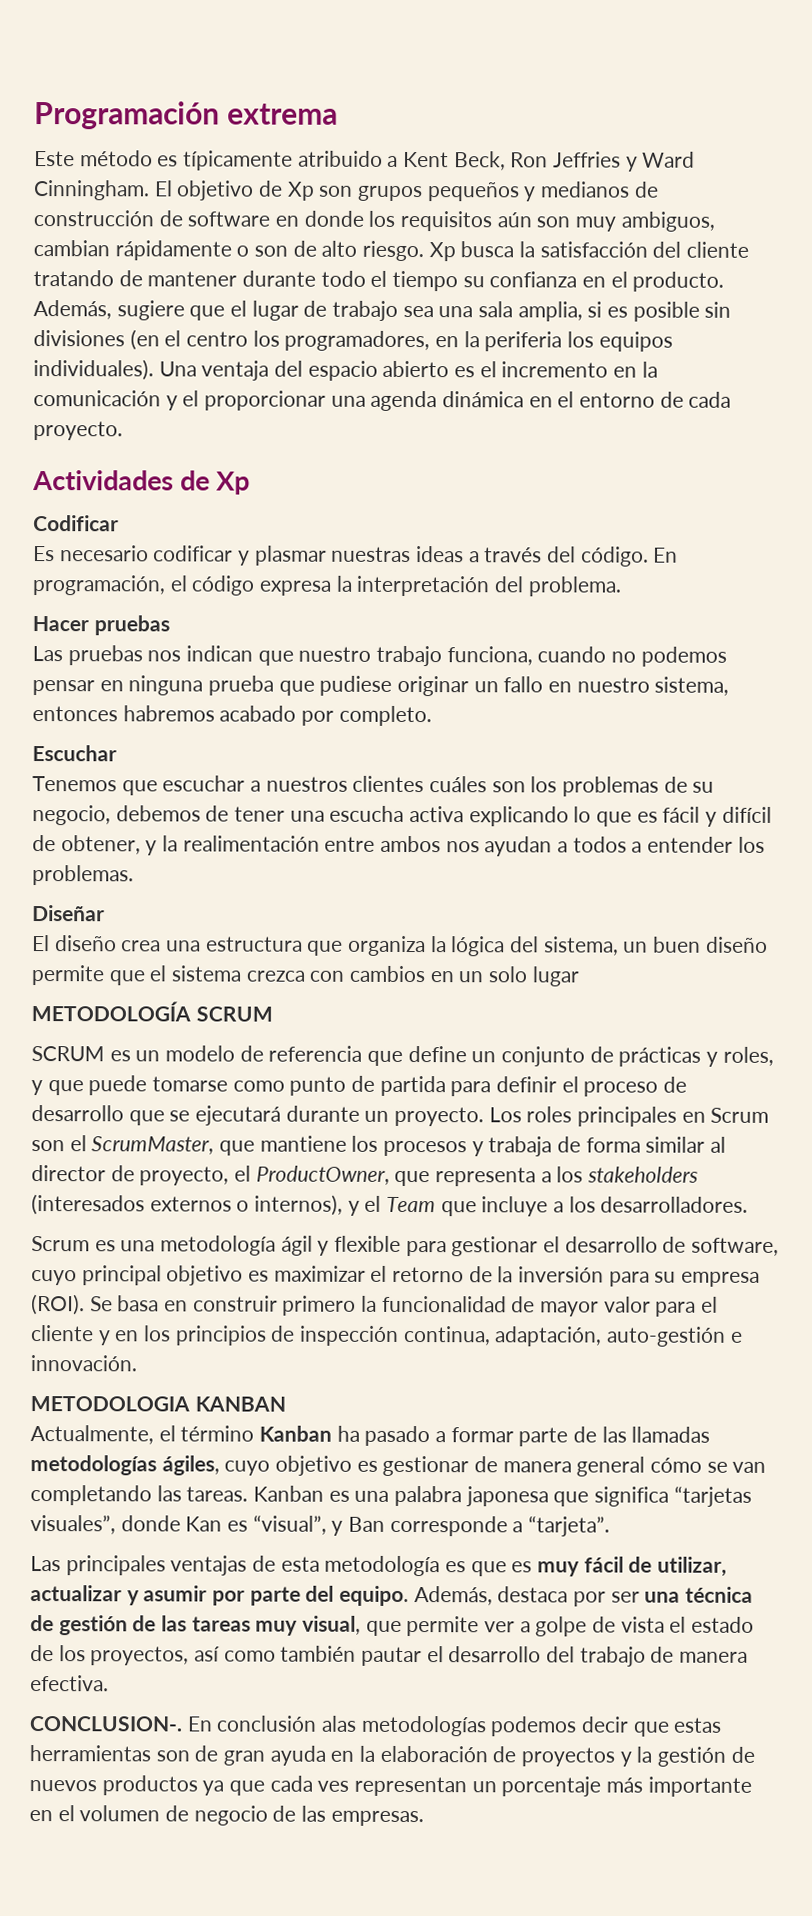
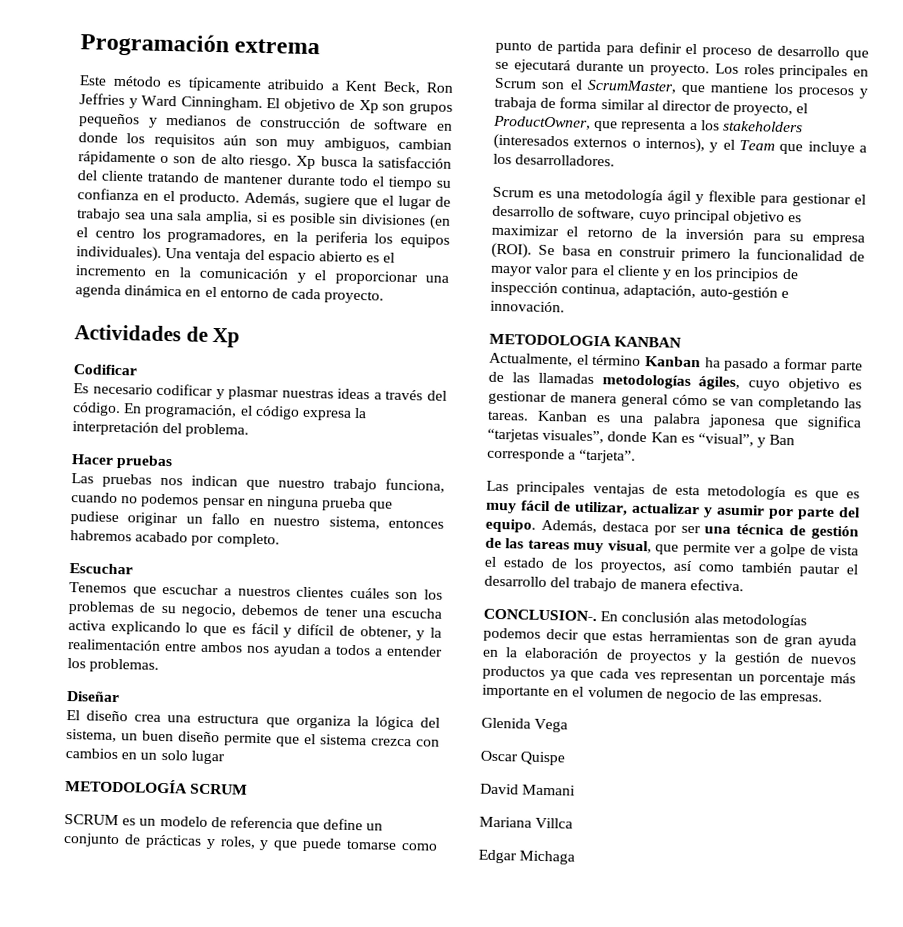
+ Glenida Vega
+ Oscar Quispe
+ David Mamani
+ Mariana Villca
+ Edgar Michaga

